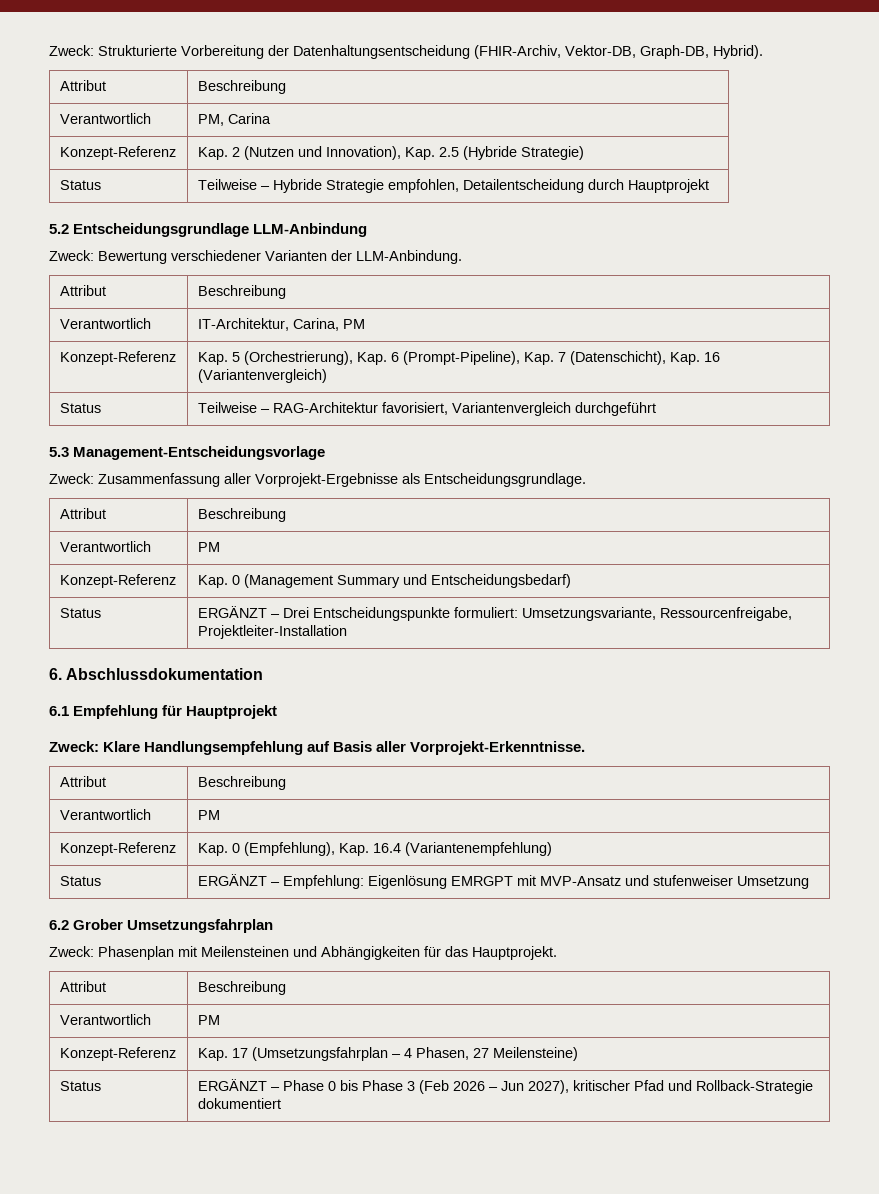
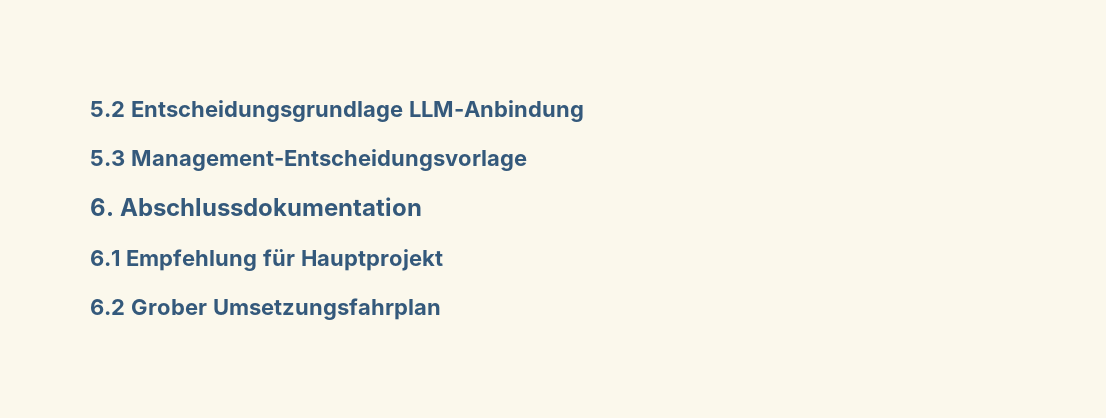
- Zweck: Strukturierte Vorbereitung der Datenhaltungsentscheidung (FHIR-Archiv, Vektor-DB, Graph-DB, Hybrid).
- Attribut | Beschreibung
- Verantwortlich | PM, Carina
- Konzept-Referenz | Kap. 2 (Nutzen und Innovation), Kap. 2.5 (Hybride Strategie)
- Status | Teilweise – Hybride Strategie empfohlen, Detailentscheidung durch Hauptprojekt
  5.2 Entscheidungsgrundlage LLM-Anbindung
- Zweck: Bewertung verschiedener Varianten der LLM-Anbindung.
- Attribut | Beschreibung
- Verantwortlich | IT-Architektur, Carina, PM
- Konzept-Referenz | Kap. 5 (Orchestrierung), Kap. 6 (Prompt-Pipeline), Kap. 7 (Datenschicht), Kap. 16 (Variantenvergleich)
- Status | Teilweise – RAG-Architektur favorisiert, Variantenvergleich durchgeführt
  5.3 Management-Entscheidungsvorlage
- Zweck: Zusammenfassung aller Vorprojekt-Ergebnisse als Entscheidungsgrundlage.
- Attribut | Beschreibung
- Verantwortlich | PM
- Konzept-Referenz | Kap. 0 (Management Summary und Entscheidungsbedarf)
- Status | ERGÄNZT – Drei Entscheidungspunkte formuliert: Umsetzungsvariante, Ressourcenfreigabe, Projektleiter-Installation
- Zweck: Klare Handlungsempfehlung auf Basis aller Vorprojekt-Erkenntnisse.
- Attribut | Beschreibung
- Verantwortlich | PM
- Konzept-Referenz | Kap. 0 (Empfehlung), Kap. 16.4 (Variantenempfehlung)
- Status | ERGÄNZT – Empfehlung: Eigenlösung EMRGPT mit MVP-Ansatz und stufenweiser Umsetzung
  6.2 Grober Umsetzungsfahrplan
- Zweck: Phasenplan mit Meilensteinen und Abhängigkeiten für das Hauptprojekt.
- Attribut | Beschreibung
- Verantwortlich | PM
- Konzept-Referenz | Kap. 17 (Umsetzungsfahrplan – 4 Phasen, 27 Meilensteine)
- Status | ERGÄNZT – Phase 0 bis Phase 3 (Feb 2026 – Jun 2027), kritischer Pfad und Rollback-Strategie dokumentiert

